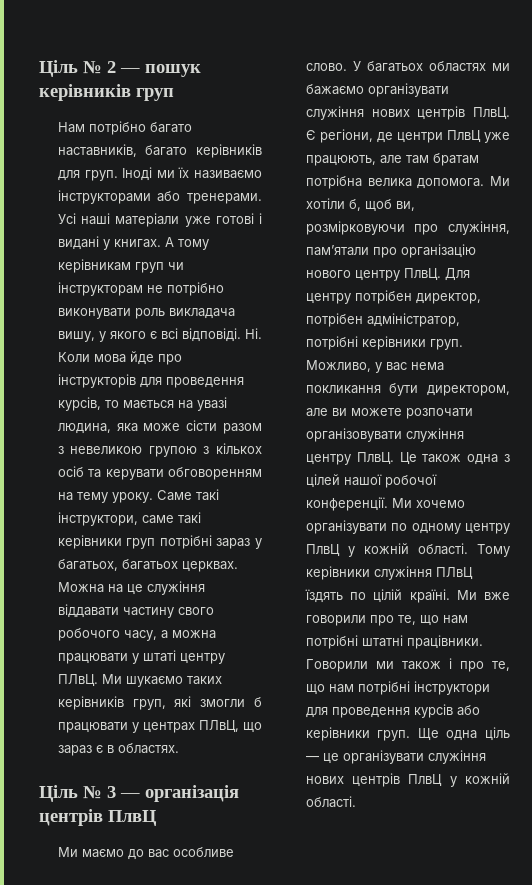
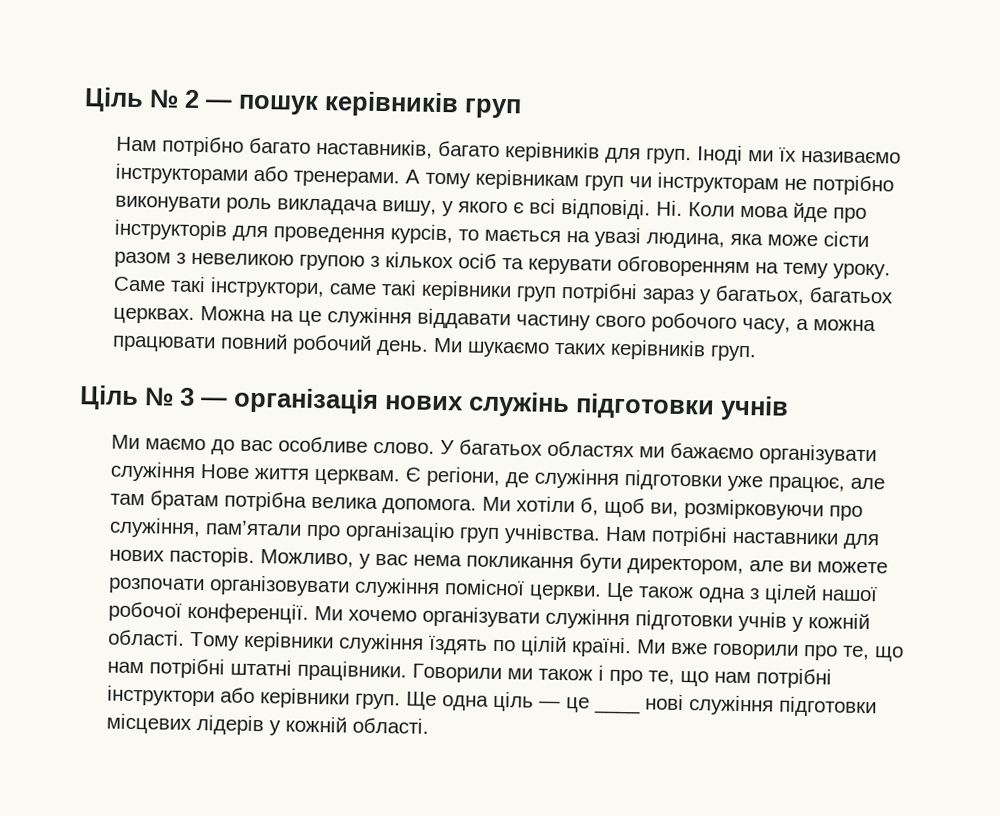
- Усі наші матеріали уже готові і видані у книгах.
- Можна на це служіння віддавати частину свого робочого часу, а можна працювати у штаті центру ПЛвЦ. Ми шукаємо таких керівників груп, які змогли б працювати у центрах ПЛвЦ, що зараз є в областях.
+ Можна на це служіння віддавати частину свого робочого часу, а можна працювати повний робочий день. Ми шукаємо таких керівників груп.
- Ціль № 3 — організація центрів ПлвЦ
+ Ціль № 3 — організація нових служінь підготовки учнів
- У багатьох областях ми бажаємо організувати служіння нових центрів ПлвЦ. Є регіони, де центри ПлвЦ уже працюють, але там братам потрібна велика допомога.
+ У багатьох областях ми бажаємо організувати служіння Нове життя церквам. Є регіони, де служіння підготовки уже працює, але там братам потрібна велика допомога.
- Ми хотіли б, щоб ви, розмірковуючи про служіння, пам’ятали про організацію нового центру ПлвЦ. Для центру потрібен директор, потрібен адміністратор, потрібні керівники груп.
+ Ми хотіли б, щоб ви, розмірковуючи про служіння, пам’ятали про організацію груп учнівства. Нам потрібні наставники для нових пасторів.
- Можливо, у вас нема покликання бути директором, але ви можете розпочати організовувати служіння центру ПлвЦ.
+ Можливо, у вас нема покликання бути директором, але ви можете розпочати організовувати служіння помісної церкви.
- Ми хочемо організувати по одному центру ПлвЦ у кожній області.
+ Ми хочемо організувати служіння підготовки учнів у кожній області.
- Тому керівники служіння ПЛвЦ їздять по цілій країні.
+ Тому керівники служіння їздять по цілій країні.
- Говорили ми також і про те, що нам потрібні інструктори для проведення курсів або керівники груп.
+ Говорили ми також і про те, що нам потрібні інструктори або керівники груп.
- Ще одна ціль — це організувати служіння нових центрів ПлвЦ у кожній області.
+ Ще одна ціль — це ____ нові служіння підготовки місцевих лідерів у кожній області.

